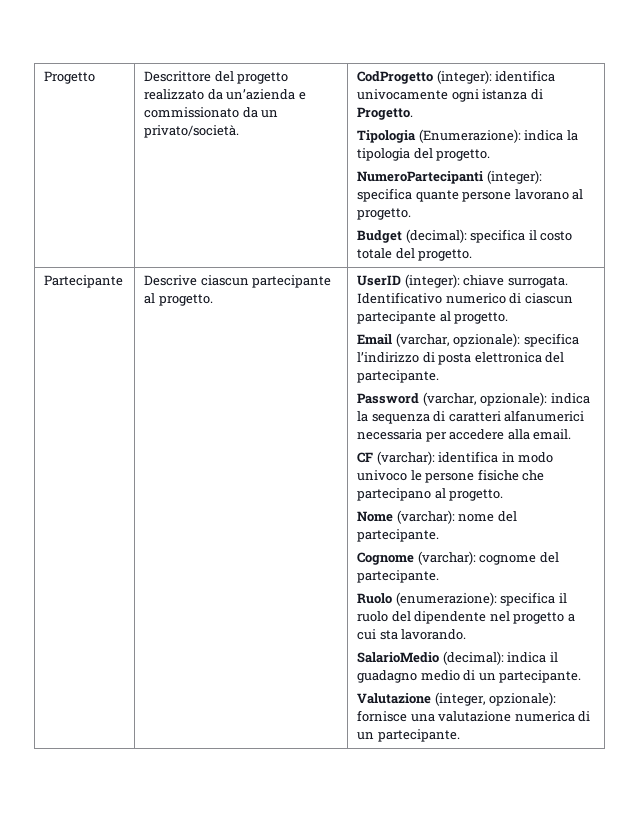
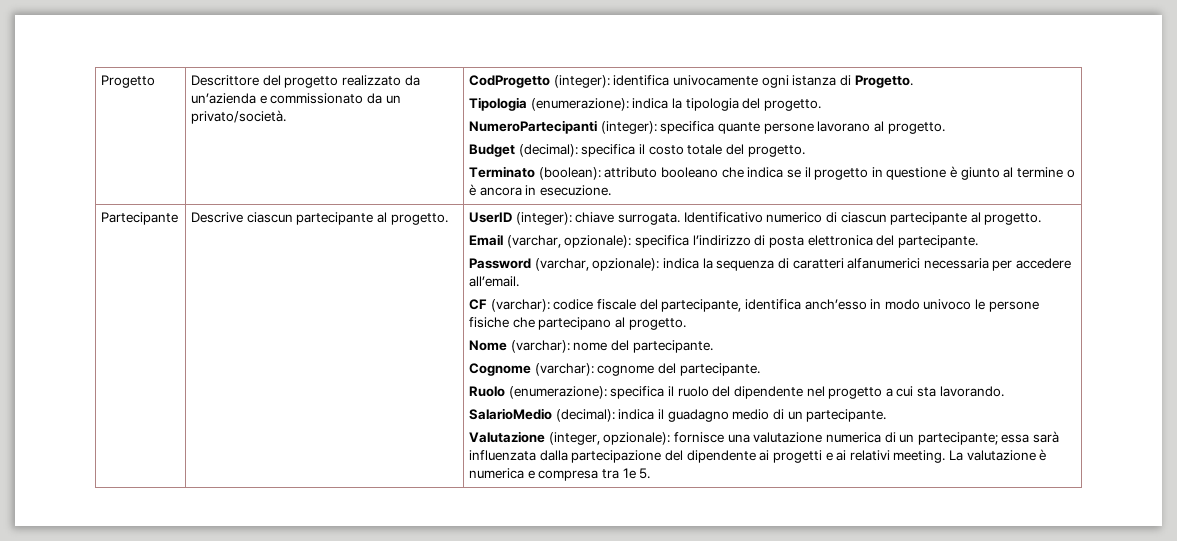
- Tipologia (Enumerazione): indica la tipologia del progetto.
+ Tipologia (enumerazione): indica la tipologia del progetto.
+ Terminato (boolean): attributo booleano che indica se il progetto in questione è giunto al termine o è ancora in esecuzione.
- Password (varchar, opzionale): indica la sequenza di caratteri alfanumerici necessaria per accedere alla email.
+ Password (varchar, opzionale): indica la sequenza di caratteri alfanumerici necessaria per accedere all’email.
- CF (varchar): identifica in modo univoco le persone fisiche che partecipano al progetto.
+ CF (varchar): codice fiscale del partecipante, identifica anch’esso in modo univoco le persone fisiche che partecipano al progetto.
- Valutazione (integer, opzionale): fornisce una valutazione numerica di un partecipante.
+ Valutazione (integer, opzionale): fornisce una valutazione numerica di un partecipante; essa sarà influenzata dalla partecipazione del dipendente ai progetti e ai relativi meeting. La valutazione è numerica e compresa tra 1e 5.

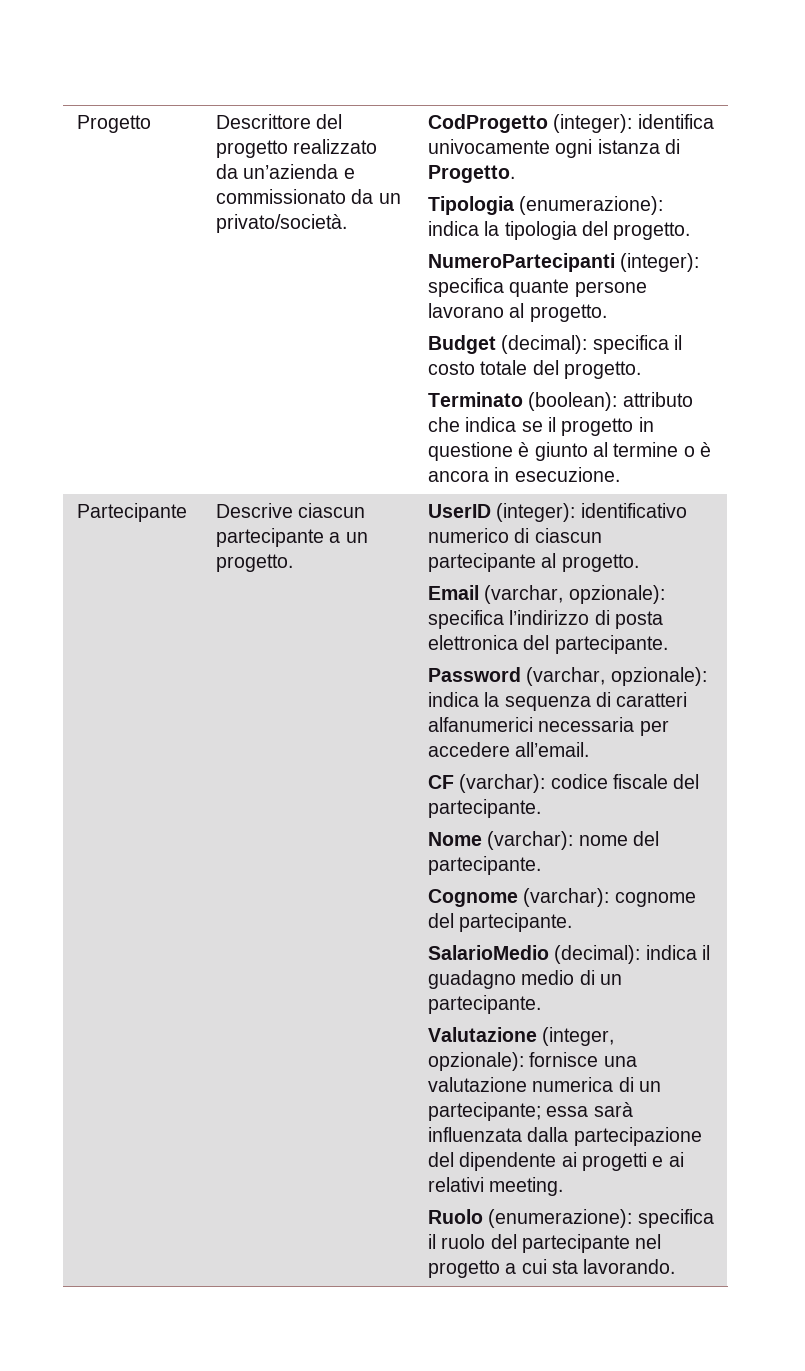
- Terminato (boolean): attributo booleano che indica se il progetto in questione è giunto al termine o è ancora in esecuzione.
+ Terminato (boolean): attributo che indica se il progetto in questione è giunto al termine o è ancora in esecuzione.
- Descrive ciascun partecipante al progetto.
+ Descrive ciascun partecipante a un progetto.
- UserID (integer): chiave surrogata. Identificativo numerico di ciascun partecipante al progetto.
+ UserID (integer): identificativo numerico di ciascun partecipante al progetto.
- CF (varchar): codice fiscale del partecipante, identifica anch’esso in modo univoco le persone fisiche che partecipano al progetto.
+ CF (varchar): codice fiscale del partecipante.
- Ruolo (enumerazione): specifica il ruolo del dipendente nel progetto a cui sta lavorando.
- Valutazione (integer, opzionale): fornisce una valutazione numerica di un partecipante; essa sarà influenzata dalla partecipazione del dipendente ai progetti e ai relativi meeting. La valutazione è numerica e compresa tra 1e 5.
+ Valutazione (integer, opzionale): fornisce una valutazione numerica di un partecipante; essa sarà influenzata dalla partecipazione del dipendente ai progetti e ai relativi meeting.
+ Ruolo (enumerazione): specifica il ruolo del partecipante nel progetto a cui sta lavorando.

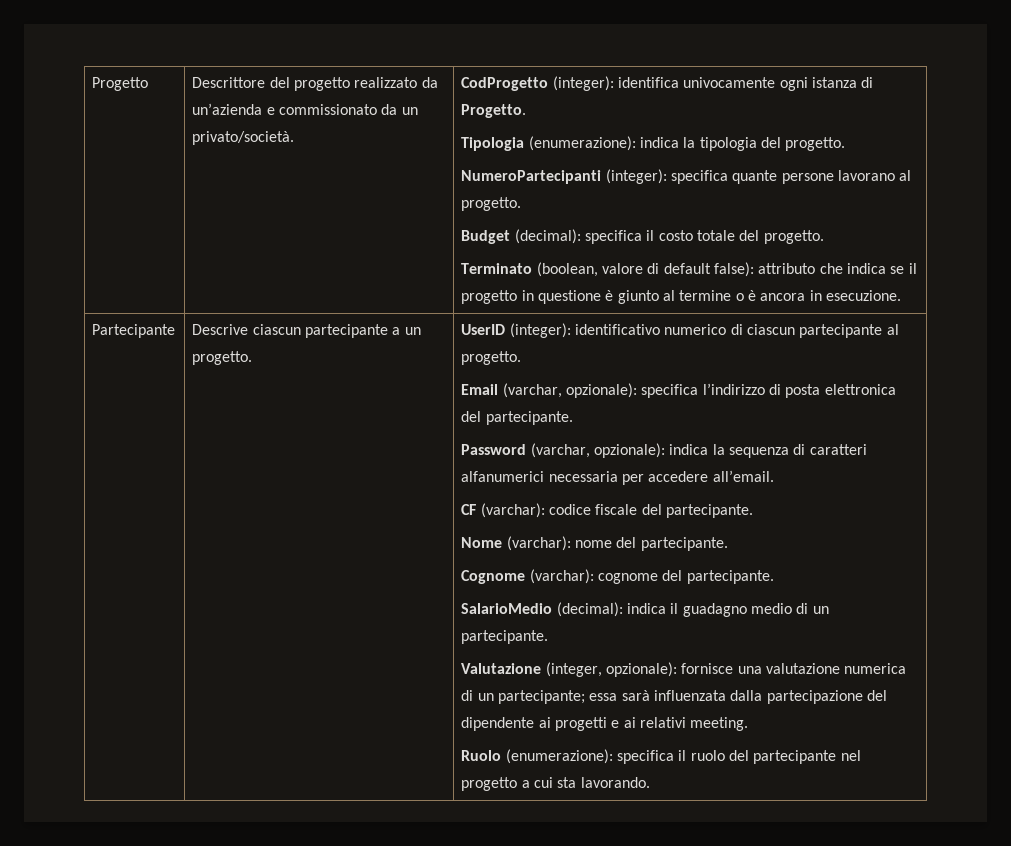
- Terminato (boolean): attributo che indica se il progetto in questione è giunto al termine o è ancora in esecuzione.
+ Terminato (boolean, valore di default false): attributo che indica se il progetto in questione è giunto al termine o è ancora in esecuzione.

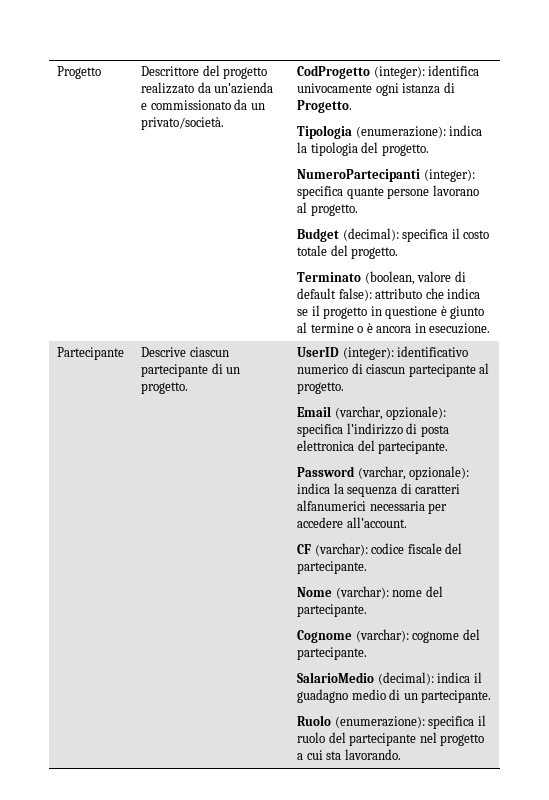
- Descrive ciascun partecipante a un progetto.
+ Descrive ciascun partecipante di un progetto.
- Password (varchar, opzionale): indica la sequenza di caratteri alfanumerici necessaria per accedere all’email.
+ Password (varchar, opzionale): indica la sequenza di caratteri alfanumerici necessaria per accedere all’account.
- Valutazione (integer, opzionale): fornisce una valutazione numerica di un partecipante; essa sarà influenzata dalla partecipazione del dipendente ai progetti e ai relativi meeting.

